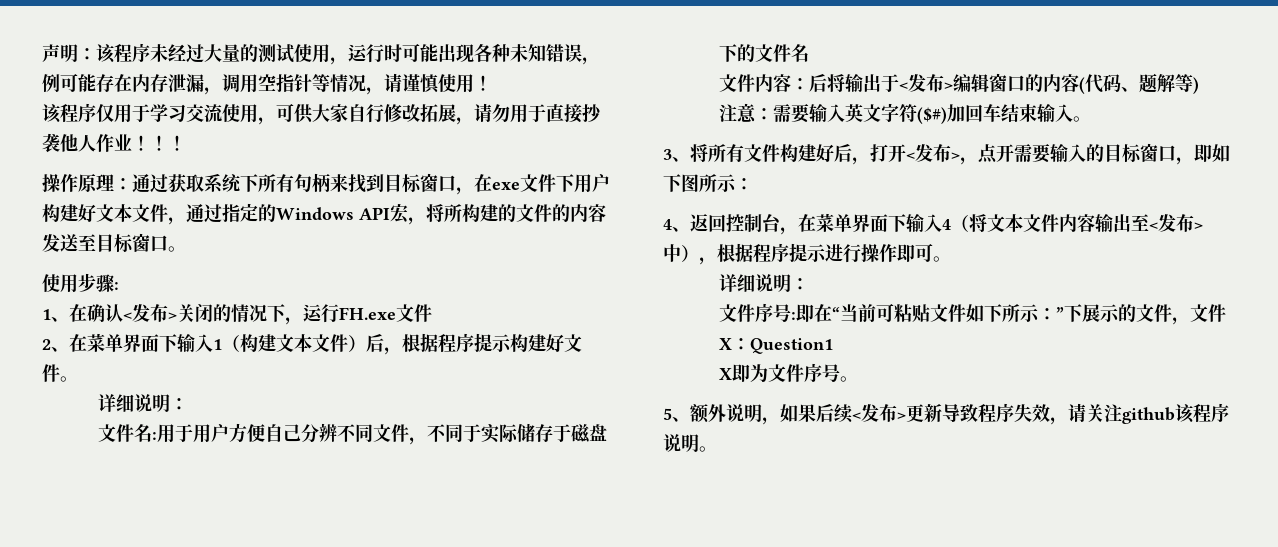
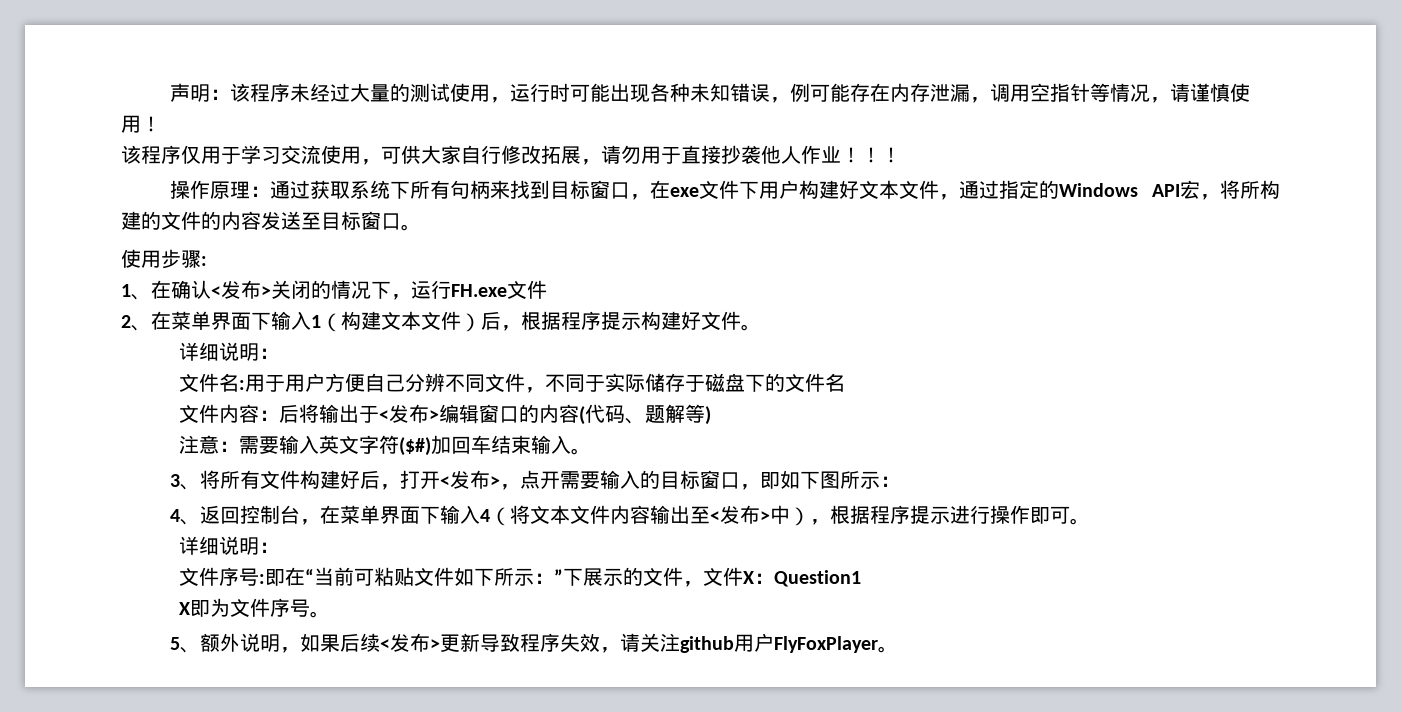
- 5、额外说明，如果后续<发布>更新导致程序失效，请关注github该程序说明。
+ 5、额外说明，如果后续<发布>更新导致程序失效，请关注github用户FlyFoxPlayer。

